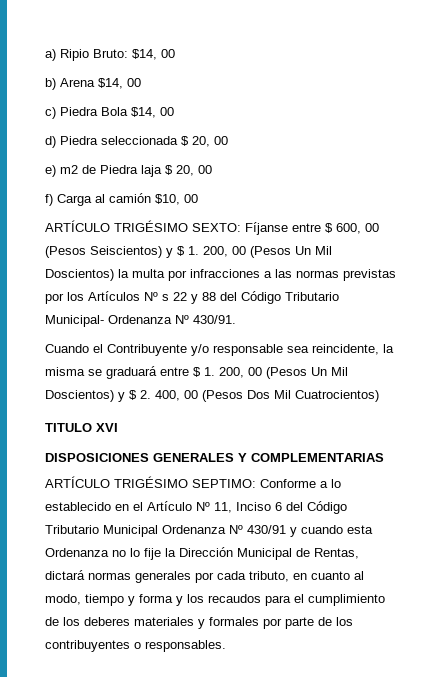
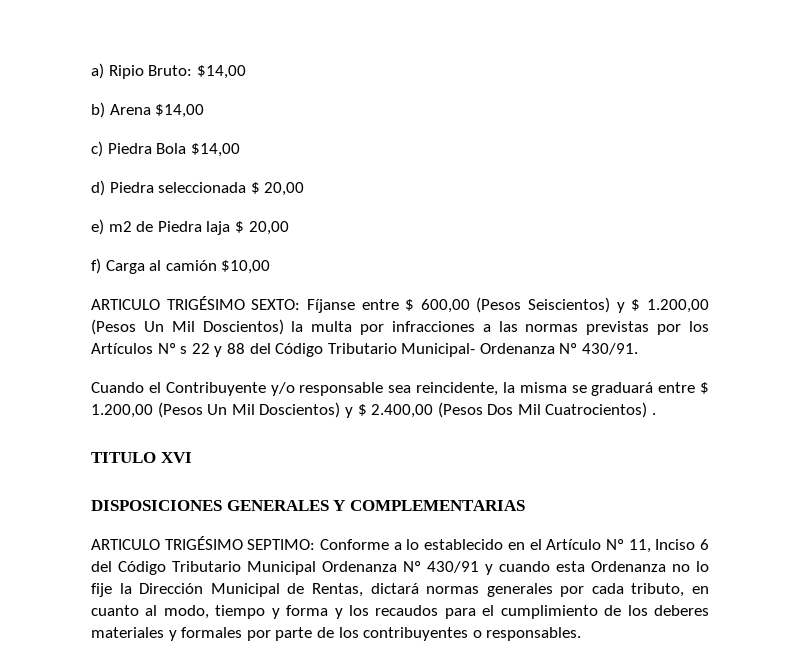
- a) Ripio Bruto: $14, 00
+ a) Ripio Bruto: $14,00
- b) Arena $14, 00
+ b) Arena $14,00
- c) Piedra Bola $14, 00
+ c) Piedra Bola $14,00
- d) Piedra seleccionada $ 20, 00
+ d) Piedra seleccionada $ 20,00
- e) m2 de Piedra laja $ 20, 00
+ e) m2 de Piedra laja $ 20,00
- f) Carga al camión $10, 00
- ARTÍCULO TRIGÉSIMO SEXTO: Fíjanse entre $ 600, 00 (Pesos Seiscientos) y $ 1. 200, 00 (Pesos Un Mil Doscientos) la multa por infracciones a las normas previstas por los Artículos Nº s 22 y 88 del Código Tributario Municipal- Ordenanza Nº 430/91.
+ f) Carga al camión $10,00
+ ARTICULO TRIGÉSIMO SEXTO: Fíjanse entre $ 600,00 (Pesos Seiscientos) y $ 1.200,00 (Pesos Un Mil Doscientos) la multa por infracciones a las normas previstas por los Artículos Nº s 22 y 88 del Código Tributario Municipal- Ordenanza Nº 430/91.
- Cuando el Contribuyente y/o responsable sea reincidente, la misma se graduará entre $ 1. 200, 00 (Pesos Un Mil Doscientos) y $ 2. 400, 00 (Pesos Dos Mil Cuatrocientos)
+ Cuando el Contribuyente y/o responsable sea reincidente, la misma se graduará entre $ 1.200,00 (Pesos Un Mil Doscientos) y $ 2.400,00 (Pesos Dos Mil Cuatrocientos) .
- ARTÍCULO TRIGÉSIMO SEPTIMO:
+ ARTICULO TRIGÉSIMO SEPTIMO:

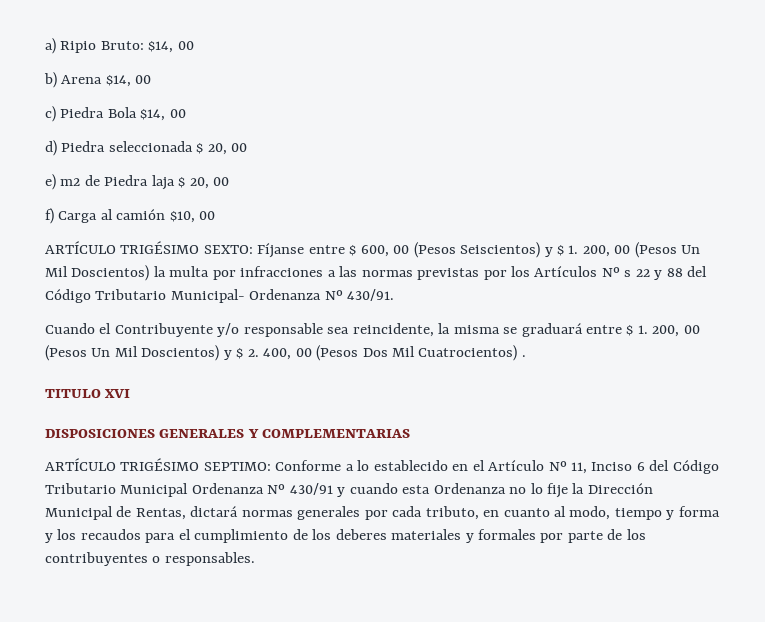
- a) Ripio Bruto: $14,00
+ a) Ripio Bruto: $14, 00
- b) Arena $14,00
+ b) Arena $14, 00
- c) Piedra Bola $14,00
+ c) Piedra Bola $14, 00
- d) Piedra seleccionada $ 20,00
+ d) Piedra seleccionada $ 20, 00
- e) m2 de Piedra laja $ 20,00
+ e) m2 de Piedra laja $ 20, 00
- f) Carga al camión $10,00
- ARTICULO TRIGÉSIMO SEXTO: Fíjanse entre $ 600,00 (Pesos Seiscientos) y $ 1.200,00 (Pesos Un Mil Doscientos) la multa por infracciones a las normas previstas por los Artículos Nº s 22 y 88 del Código Tributario Municipal- Ordenanza Nº 430/91.
+ f) Carga al camión $10, 00
+ ARTÍCULO TRIGÉSIMO SEXTO: Fíjanse entre $ 600, 00 (Pesos Seiscientos) y $ 1. 200, 00 (Pesos Un Mil Doscientos) la multa por infracciones a las normas previstas por los Artículos Nº s 22 y 88 del Código Tributario Municipal- Ordenanza Nº 430/91.
- Cuando el Contribuyente y/o responsable sea reincidente, la misma se graduará entre $ 1.200,00 (Pesos Un Mil Doscientos) y $ 2.400,00 (Pesos Dos Mil Cuatrocientos) .
+ Cuando el Contribuyente y/o responsable sea reincidente, la misma se graduará entre $ 1. 200, 00 (Pesos Un Mil Doscientos) y $ 2. 400, 00 (Pesos Dos Mil Cuatrocientos) .
- ARTICULO TRIGÉSIMO SEPTIMO:
+ ARTÍCULO TRIGÉSIMO SEPTIMO:

